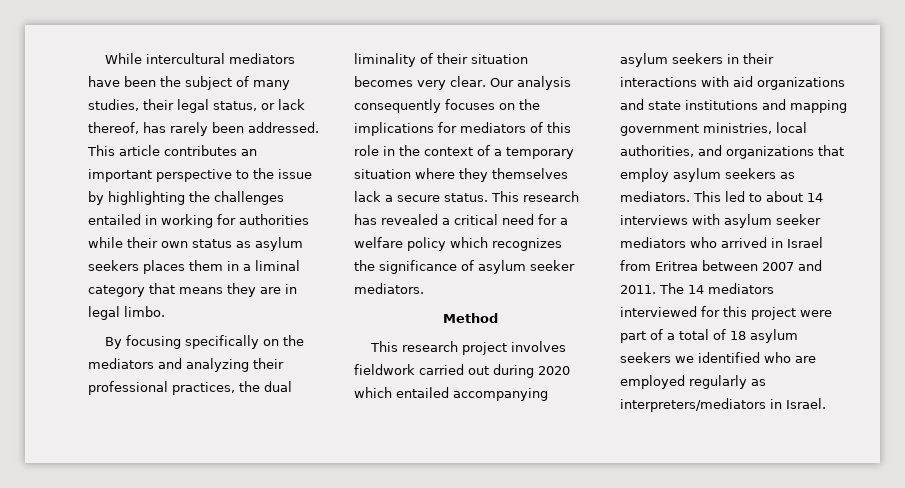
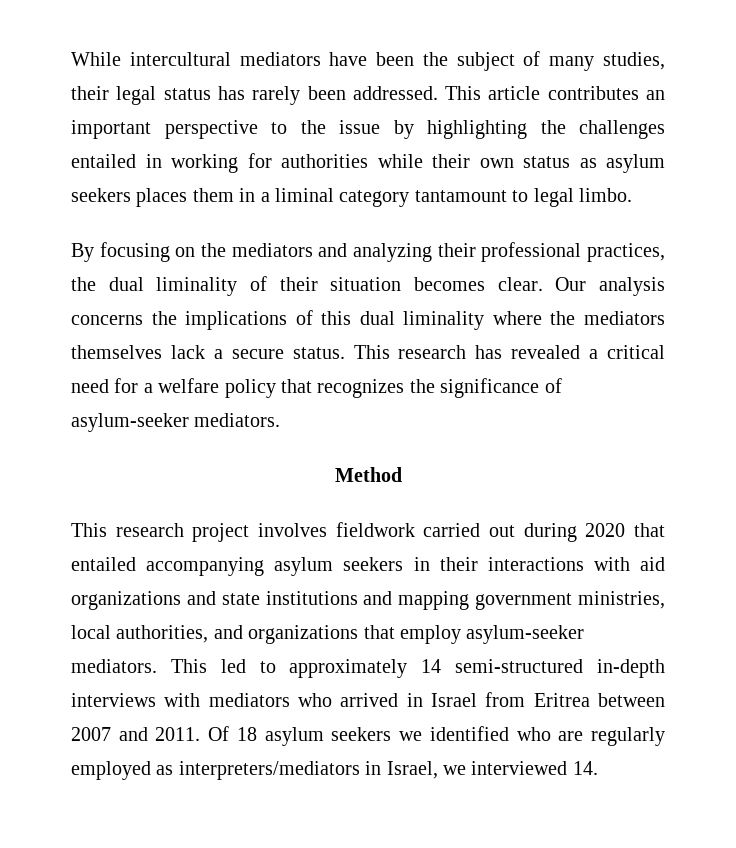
- While intercultural mediators have been the subject of many studies, their legal status, or lack thereof, has rarely been addressed.
+ While intercultural mediators have been the subject of many studies, their legal status has rarely been addressed.
- This article contributes an important perspective to the issue by highlighting the challenges entailed in working for authorities while their own status as asylum seekers places them in a liminal category that means they are in legal limbo.
+ This article contributes an important perspective to the issue by highlighting the challenges entailed in working for authorities while their own status as asylum seekers places them in a liminal category tantamount to legal limbo.
- By focusing specifically on the mediators and analyzing their professional practices, the dual liminality of their situation becomes very clear.
+ By focusing on the mediators and analyzing their professional practices, the dual liminality of their situation becomes clear.
- Our analysis consequently focuses on the implications for mediators of this role in the context of a temporary situation where they themselves lack a secure status.
+ Our analysis concerns the implications of this dual liminality where the mediators themselves lack a secure status.
- This research has revealed a critical need for a welfare policy which recognizes the significance of asylum seeker mediators.
+ This research has revealed a critical need for a welfare policy that recognizes the significance of asylum-seeker mediators.
- This research project involves fieldwork carried out during 2020 which entailed accompanying asylum seekers in their interactions with aid organizations and state institutions and mapping government ministries, local authorities, and organizations that employ asylum seekers as mediators.
+ This research project involves fieldwork carried out during 2020 that entailed accompanying asylum seekers in their interactions with aid organizations and state institutions and mapping government ministries, local authorities, and organizations that employ asylum-seeker mediators.
- This led to about 14 interviews with asylum seeker mediators who arrived in Israel from Eritrea between 2007 and 2011.
+ This led to approximately 14 semi-structured in-depth interviews with mediators who arrived in Israel from Eritrea between 2007 and 2011.
- The 14 mediators interviewed for this project were part of a total of 18 asylum seekers we identified who are employed regularly as interpreters/mediators in Israel.
+ Of 18 asylum seekers we identified who are regularly employed as interpreters/mediators in Israel, we interviewed 14.

